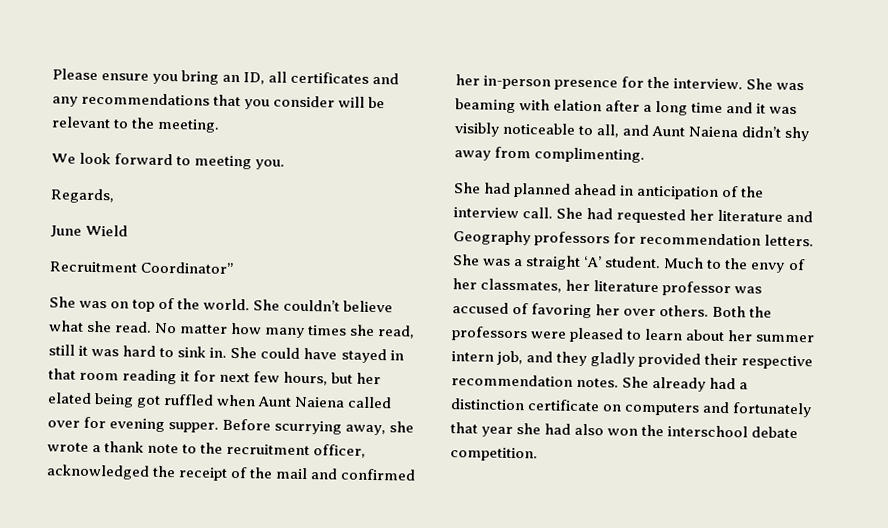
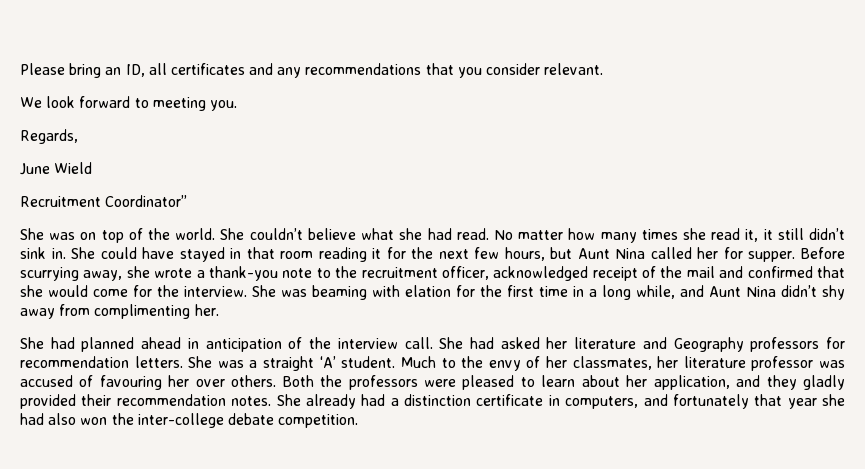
- Please ensure you bring an ID, all certificates and any recommendations that you consider will be relevant to the meeting.
+ Please bring an ID, all certificates and any recommendations that you consider relevant.
- She couldn’t believe what she read.
+ She couldn’t believe what she had read.
- No matter how many times she read, still it was hard to sink in.
+ No matter how many times she read it, it still didn’t sink in.
- She could have stayed in that room reading it for next few hours, but her elated being got ruffled when Aunt Naiena called over for evening supper.
+ She could have stayed in that room reading it for the next few hours, but Aunt Nina called her for supper.
- Before scurrying away, she wrote a thank note to the recruitment officer, acknowledged the receipt of the mail and confirmed her in-person presence for the interview.
+ Before scurrying away, she wrote a thank-you note to the recruitment officer, acknowledged receipt of the mail and confirmed that she would come for the interview.
- She was beaming with elation after a long time and it was visibly noticeable to all, and Aunt Naiena didn’t shy away from complimenting.
+ She was beaming with elation for the first time in a long while, and Aunt Nina didn’t shy away from complimenting her.
- She had requested her literature and Geography professors for recommendation letters.
+ She had asked her literature and Geography professors for recommendation letters.
- Much to the envy of her classmates, her literature professor was accused of favoring her over others.
+ Much to the envy of her classmates, her literature professor was accused of favouring her over others.
- Both the professors were pleased to learn about her summer intern job, and they gladly provided their respective recommendation notes.
+ Both the professors were pleased to learn about her application, and they gladly provided their recommendation notes.
- She already had a distinction certificate on computers and fortunately that year she had also won the interschool debate competition.
+ She already had a distinction certificate in computers, and fortunately that year she had also won the inter-college debate competition.

